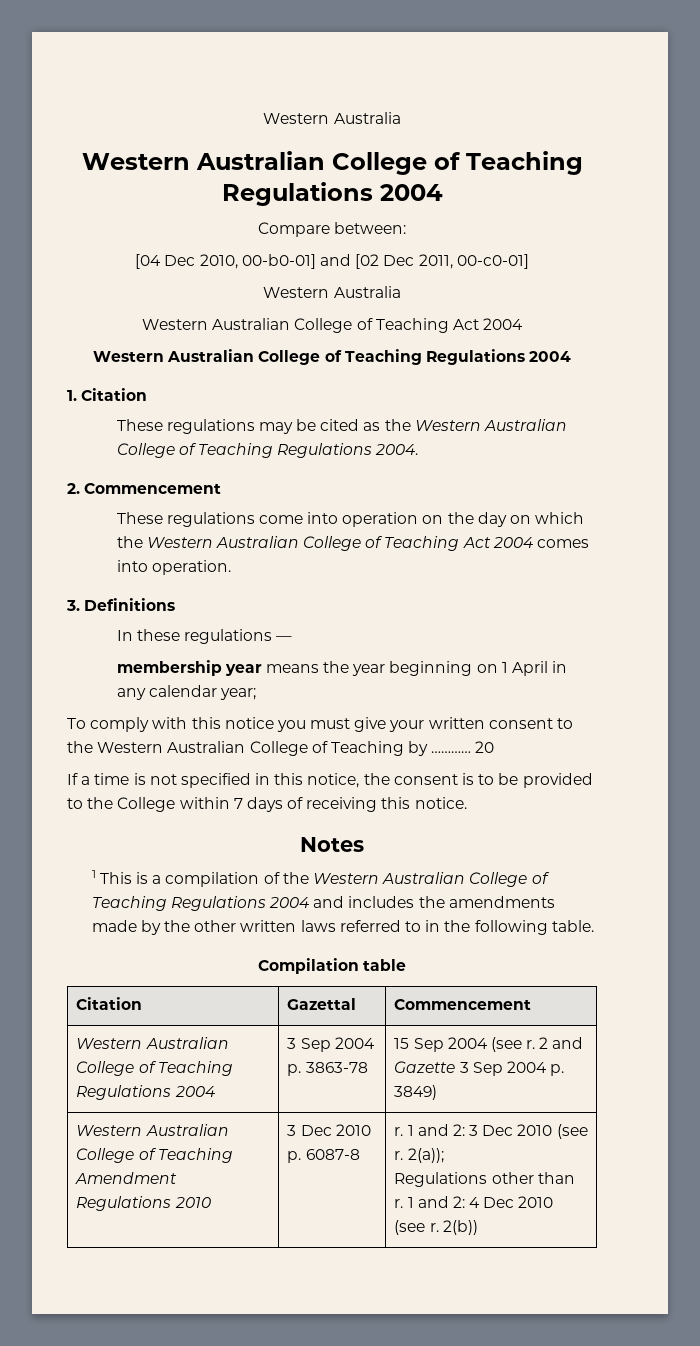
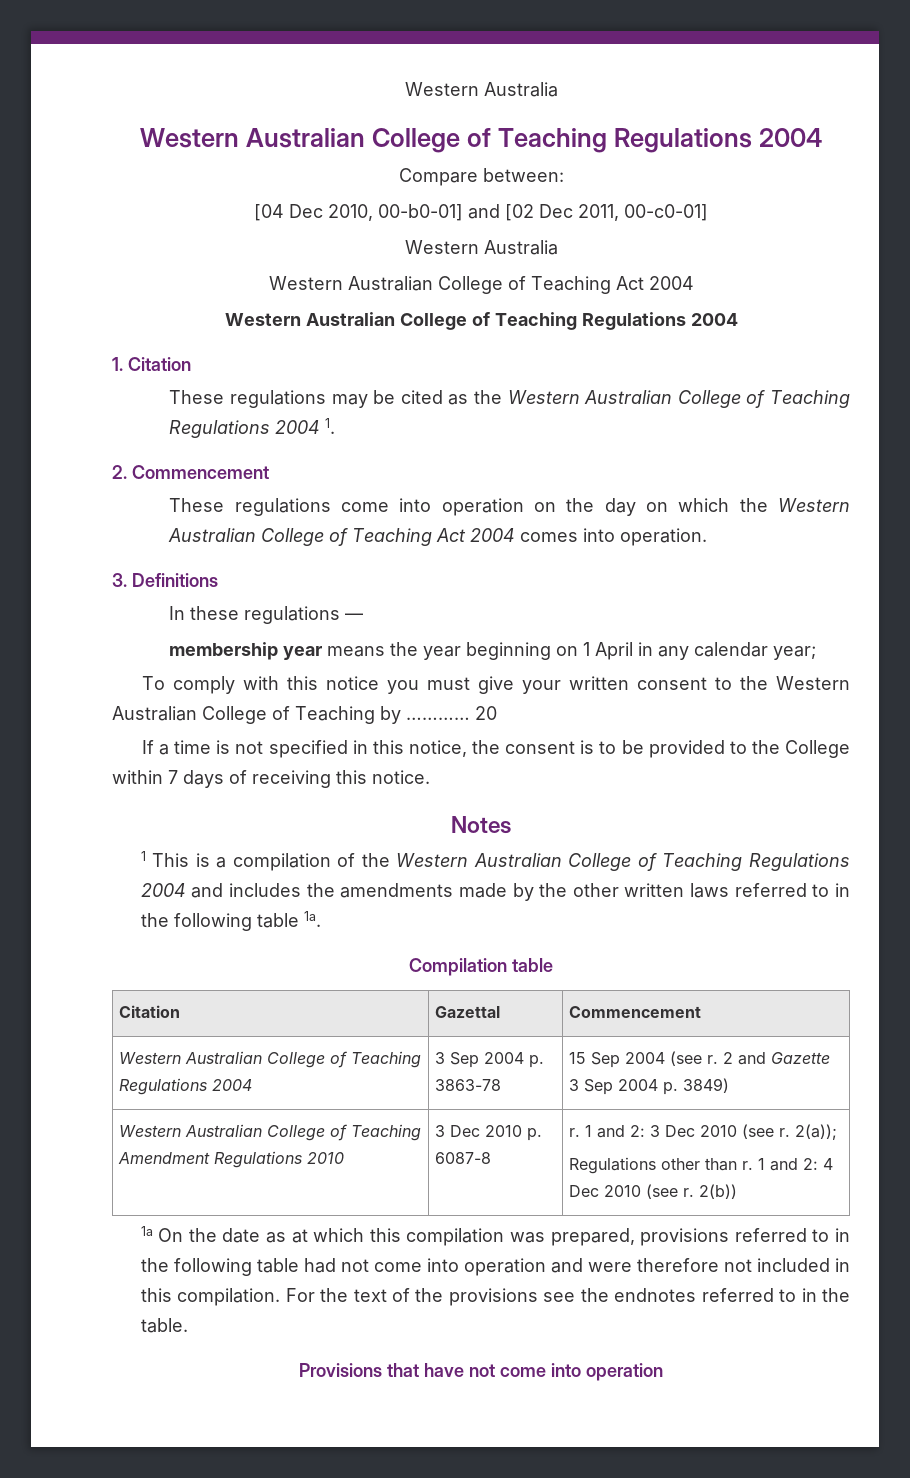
- These regulations may be cited as the Western Australian College of Teaching Regulations 2004.
+ These regulations may be cited as the Western Australian College of Teaching Regulations 2004 1.
- 1 This is a compilation of the Western Australian College of Teaching Regulations 2004 and includes the amendments made by the other written laws referred to in the following table.
+ 1 This is a compilation of the Western Australian College of Teaching Regulations 2004 and includes the amendments made by the other written laws referred to in the following table 1a.
+ 1a On the date as at which this compilation was prepared, provisions referred to in the following table had not come into operation and were therefore not included in this compilation. For the text of the provisions see the endnotes referred to in the table.
+ Provisions that have not come into operation

